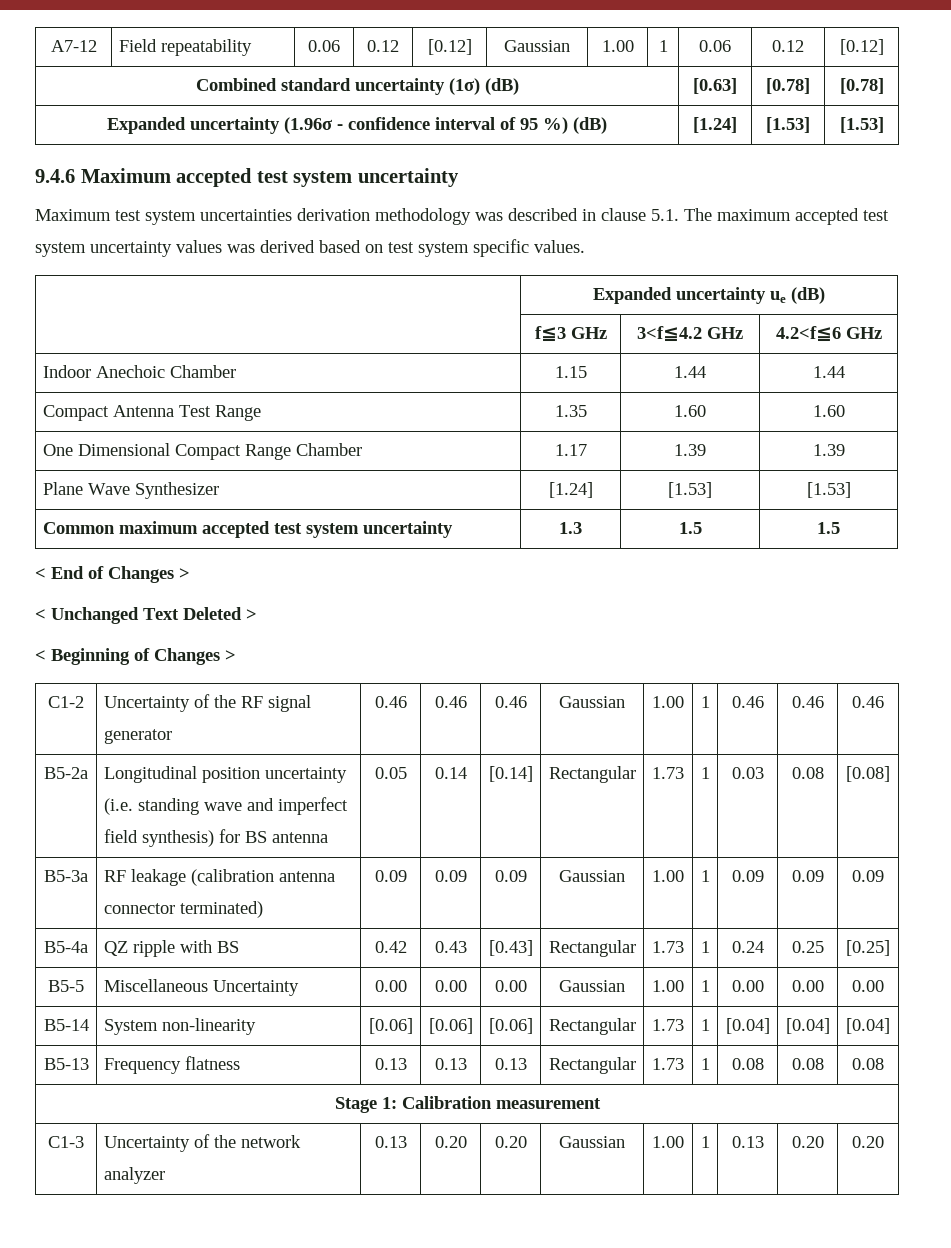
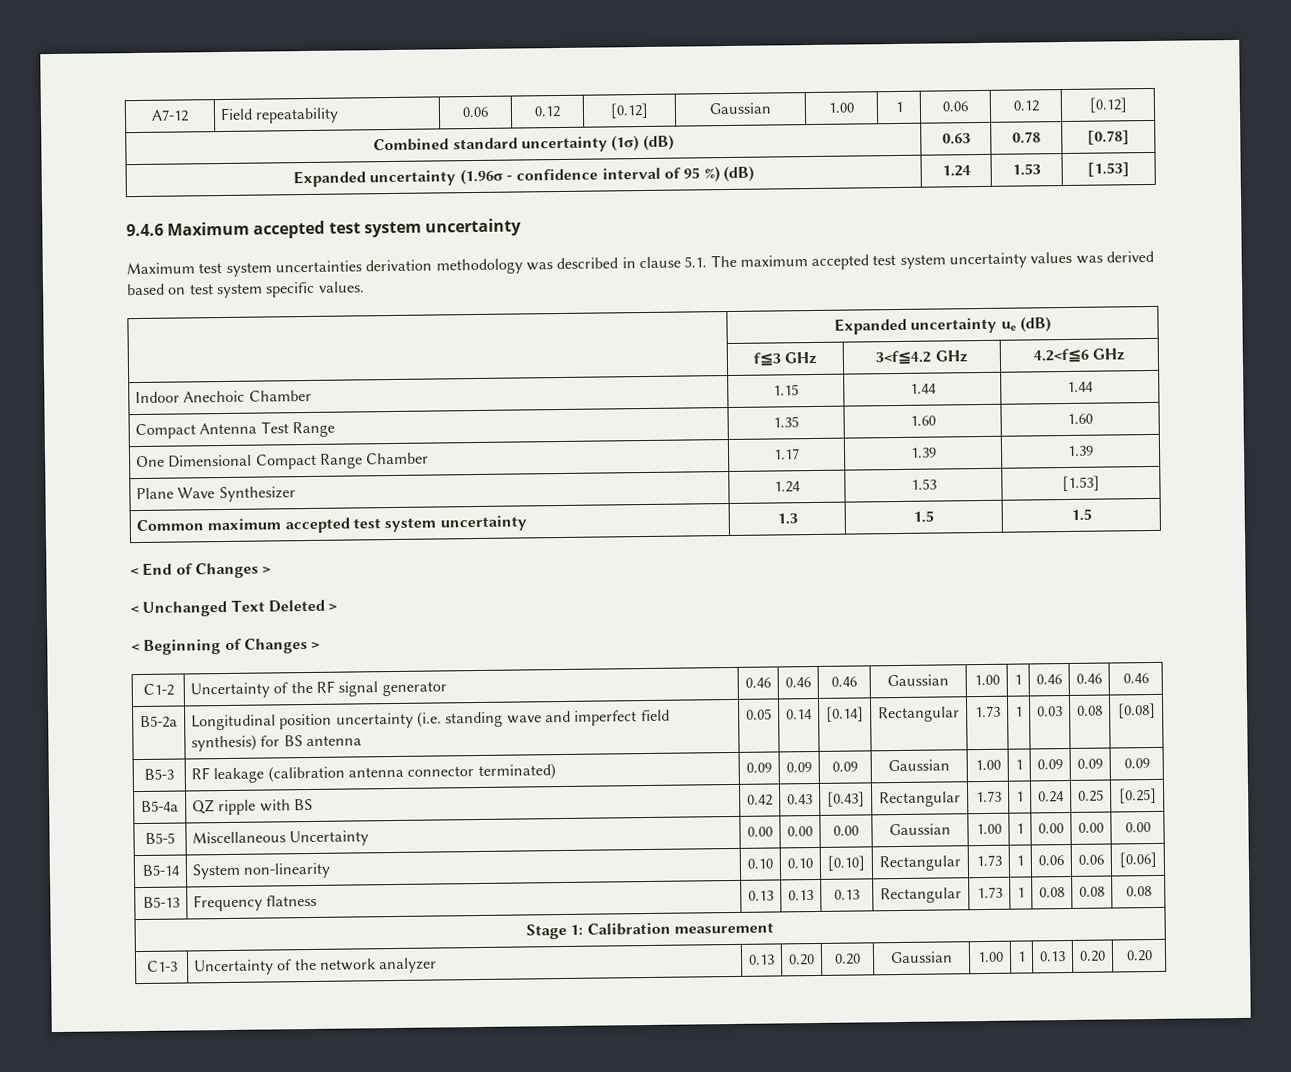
- Combined standard uncertainty (1σ) (dB) | [0.63] | [0.78] | [0.78]
+ Combined standard uncertainty (1σ) (dB) | 0.63 | 0.78 | [0.78]
- Expanded uncertainty (1.96σ - confidence interval of 95 %) (dB) | [1.24] | [1.53] | [1.53]
+ Expanded uncertainty (1.96σ - confidence interval of 95 %) (dB) | 1.24 | 1.53 | [1.53]
- Plane Wave Synthesizer | [1.24] | [1.53] | [1.53]
+ Plane Wave Synthesizer | 1.24 | 1.53 | [1.53]
- B5-3a | RF leakage (calibration antenna connector terminated) | 0.09 | 0.09 | 0.09 | Gaussian | 1.00 | 1 | 0.09 | 0.09 | 0.09
+ B5-3 | RF leakage (calibration antenna connector terminated) | 0.09 | 0.09 | 0.09 | Gaussian | 1.00 | 1 | 0.09 | 0.09 | 0.09
- B5-14 | System non-linearity | [0.06] | [0.06] | [0.06] | Rectangular | 1.73 | 1 | [0.04] | [0.04] | [0.04]
+ B5-14 | System non-linearity | 0.10 | 0.10 | [0.10] | Rectangular | 1.73 | 1 | 0.06 | 0.06 | [0.06]

